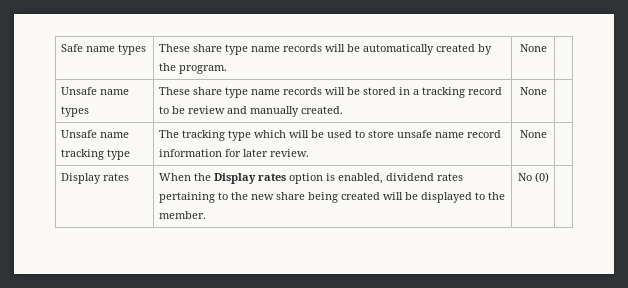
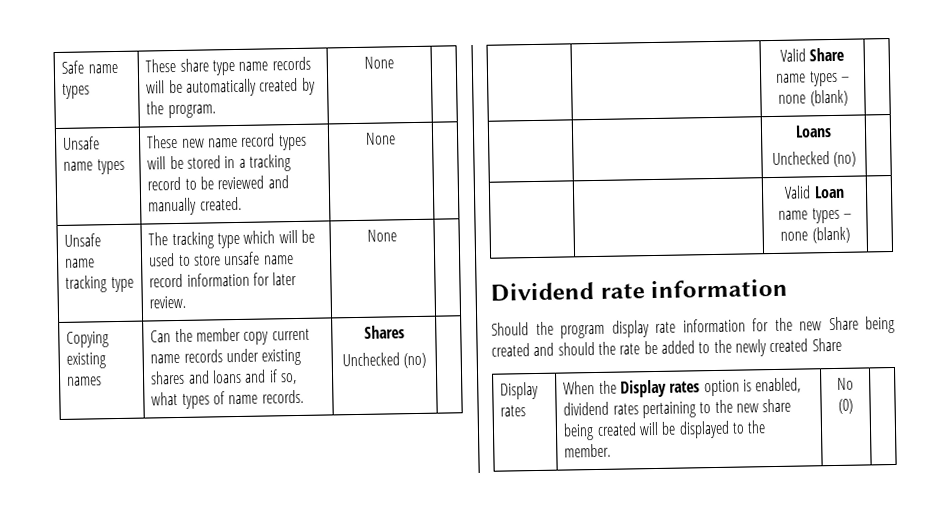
- Unsafe name types | These share type name records will be stored in a tracking record to be review and manually created. | None |
+ Unsafe name types | These new name record types will be stored in a tracking record to be reviewed and manually created. | None |
+ Copying existing names | Can the member copy current name records under existing shares and loans and if so, what types of name records. | Shares
+ Unchecked (no) |
+ | | Valid Share name types – none (blank) |
+ | | Loans
+ Unchecked (no) |
+ | | Valid Loan name types – none (blank) |
+ Dividend rate information
+ Should the program display rate information for the new Share being created and should the rate be added to the newly created Share

